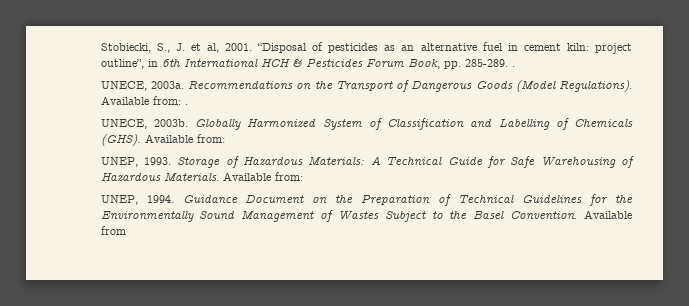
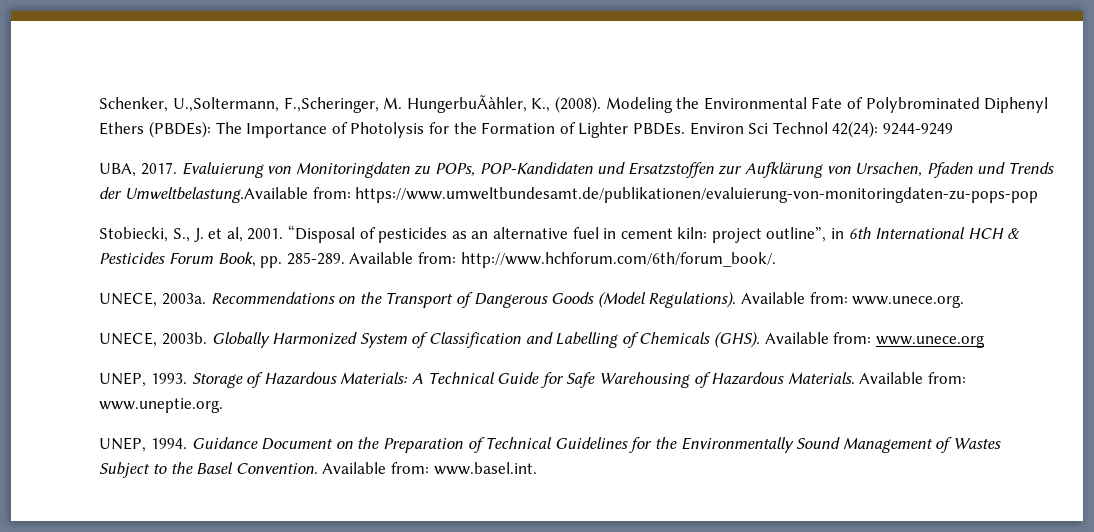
+ Schenker, U.,Soltermann, F.,Scheringer, M. HungerbuÃàhler, K., (2008). Modeling the Environmental Fate of Polybrominated Diphenyl Ethers (PBDEs): The Importance of Photolysis for the Formation of Lighter PBDEs. Environ Sci Technol 42(24): 9244-9249
+ UBA, 2017. Evaluierung von Monitoringdaten zu POPs, POP-Kandidaten und Ersatzstoffen zur Aufklärung von Ursachen, Pfaden und Trends der Umweltbelastung.Available from: https://www.umweltbundesamt.de/publikationen/evaluierung-von-monitoringdaten-zu-pops-pop
- “Disposal of pesticides as an alternative fuel in cement kiln: project outline”, in 6th International HCH & Pesticides Forum Book, pp. 285-289. .
+ “Disposal of pesticides as an alternative fuel in cement kiln: project outline”, in 6th International HCH & Pesticides Forum Book, pp. 285-289. Available from: http://www.hchforum.com/6th/forum_book/.
- Available from: .
+ Available from: www.unece.org.
- Globally Harmonized System of Classification and Labelling of Chemicals (GHS). Available from:
+ Globally Harmonized System of Classification and Labelling of Chemicals (GHS). Available from: www.unece.org
- Storage of Hazardous Materials: A Technical Guide for Safe Warehousing of Hazardous Materials. Available from:
+ Storage of Hazardous Materials: A Technical Guide for Safe Warehousing of Hazardous Materials. Available from: www.uneptie.org.
- Available from
+ Available from: www.basel.int.

